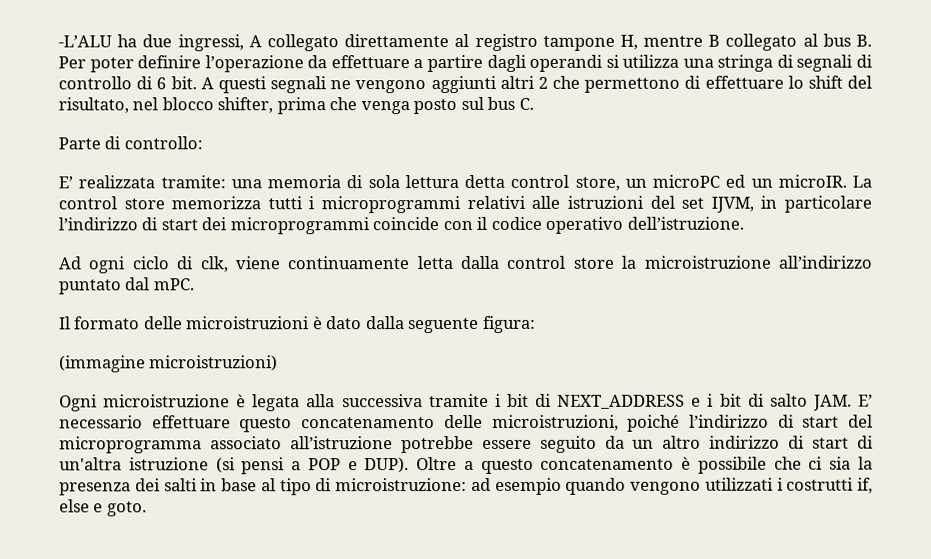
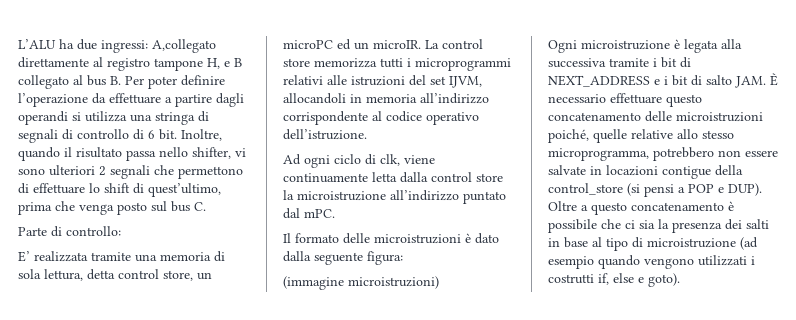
- -L’ALU ha due ingressi, A collegato direttamente al registro tampone H, mentre B collegato al bus B. Per poter definire l’operazione da effettuare a partire dagli operandi si utilizza una stringa di segnali di controllo di 6 bit.
+ L’ALU ha due ingressi: A,collegato direttamente al registro tampone H, e B collegato al bus B. Per poter definire l’operazione da effettuare a partire dagli operandi si utilizza una stringa di segnali di controllo di 6 bit.
- A questi segnali ne vengono aggiunti altri 2 che permettono di effettuare lo shift del risultato, nel blocco shifter, prima che venga posto sul bus C.
+ Inoltre, quando il risultato passa nello shifter, vi sono ulteriori 2 segnali che permettono di effettuare lo shift di quest’ultimo, prima che venga posto sul bus C.
- E’ realizzata tramite: una memoria di sola lettura detta control store, un microPC ed un microIR.
+ E’ realizzata tramite una memoria di sola lettura, detta control store, un microPC ed un microIR.
- La control store memorizza tutti i microprogrammi relativi alle istruzioni del set IJVM, in particolare l’indirizzo di start dei microprogrammi coincide con il codice operativo dell’istruzione.
+ La control store memorizza tutti i microprogrammi relativi alle istruzioni del set IJVM, allocandoli in memoria all’indirizzo corrispondente al codice operativo dell’istruzione.
- Ogni microistruzione è legata alla successiva tramite i bit di NEXT_ADDRESS e i bit di salto JAM. E’ necessario effettuare questo concatenamento delle microistruzioni, poiché l’indirizzo di start del microprogramma associato all’istruzione potrebbe essere seguito da un altro indirizzo di start di un'altra istruzione (si pensi a POP e DUP).
+ Ogni microistruzione è legata alla successiva tramite i bit di NEXT_ADDRESS e i bit di salto JAM. È necessario effettuare questo concatenamento delle microistruzioni poiché, quelle relative allo stesso microprogramma, potrebbero non essere salvate in locazioni contigue della control_store (si pensi a POP e DUP).
- Oltre a questo concatenamento è possibile che ci sia la presenza dei salti in base al tipo di microistruzione: ad esempio quando vengono utilizzati i costrutti if, else e goto.
+ Oltre a questo concatenamento è possibile che ci sia la presenza dei salti in base al tipo di microistruzione (ad esempio quando vengono utilizzati i costrutti if, else e goto).

